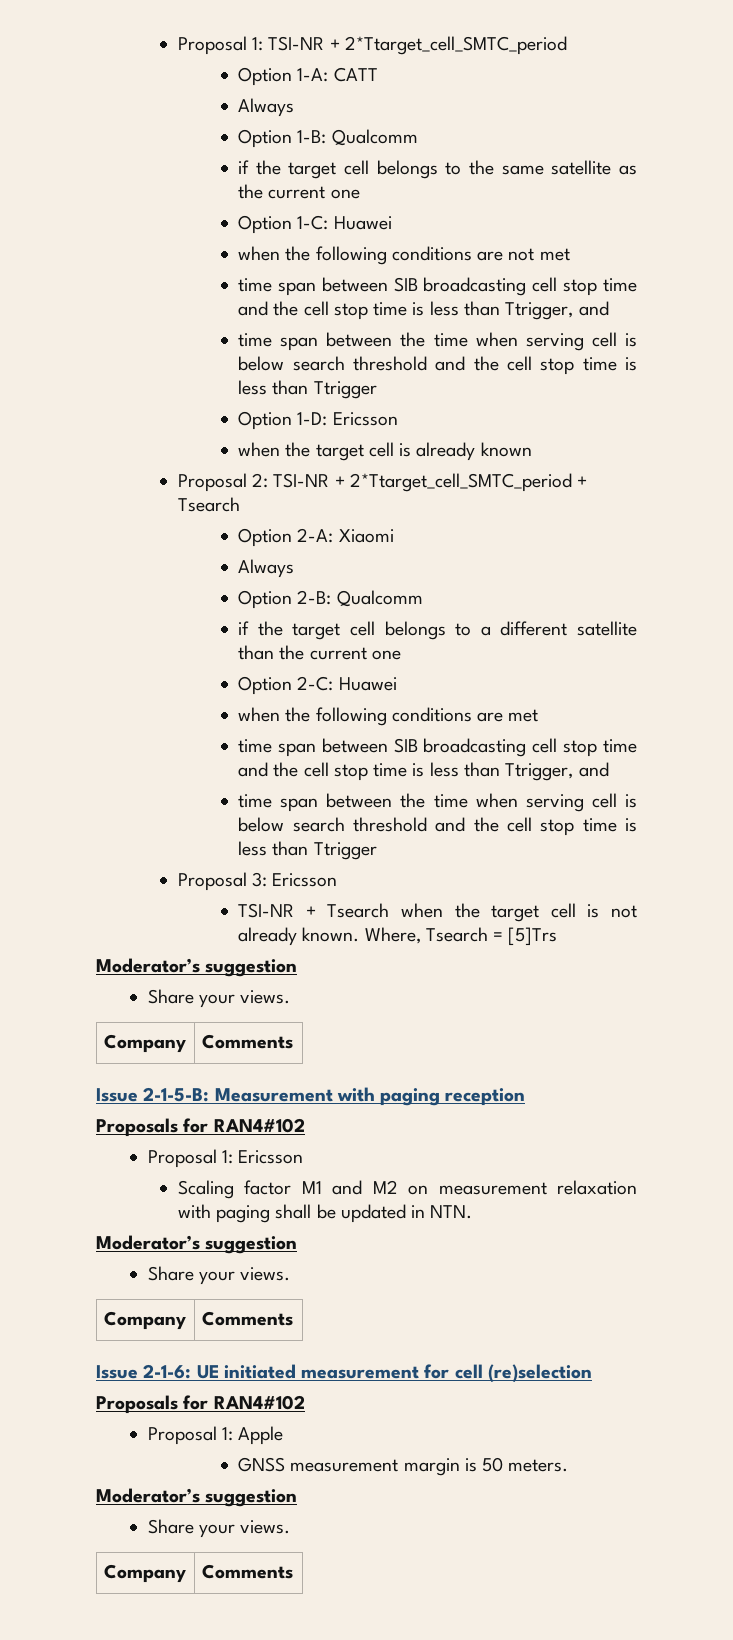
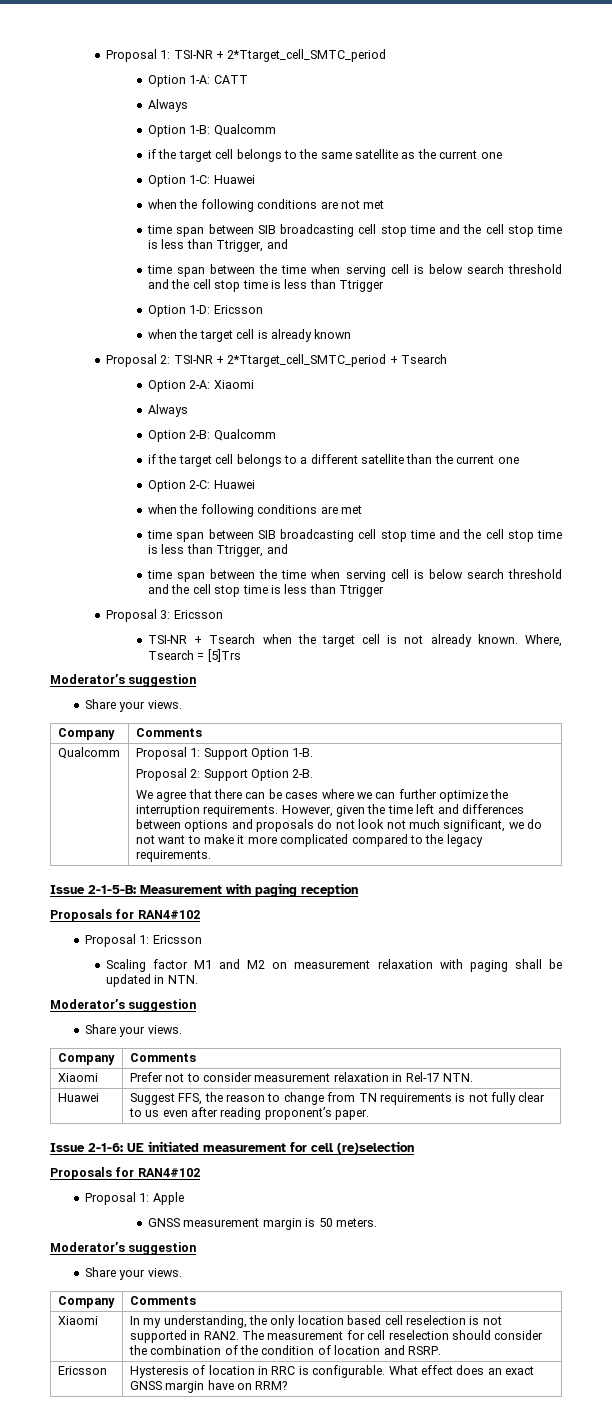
+ Qualcomm | Proposal 1: Support Option 1-B.
+ Proposal 2: Support Option 2-B.
+ We agree that there can be cases where we can further optimize the interruption requirements. However, given the time left and differences between options and proposals do not look not much significant, we do not want to make it more complicated compared to the legacy requirements.
+ Xiaomi | Prefer not to consider measurement relaxation in Rel-17 NTN.
+ Huawei | Suggest FFS, the reason to change from TN requirements is not fully clear to us even after reading proponent’s paper.
+ Xiaomi | In my understanding, the only location based cell reselection is not supported in RAN2. The measurement for cell reselection should consider the combination of the condition of location and RSRP.
+ Ericsson | Hysteresis of location in RRC is configurable. What effect does an exact GNSS margin have on RRM?

